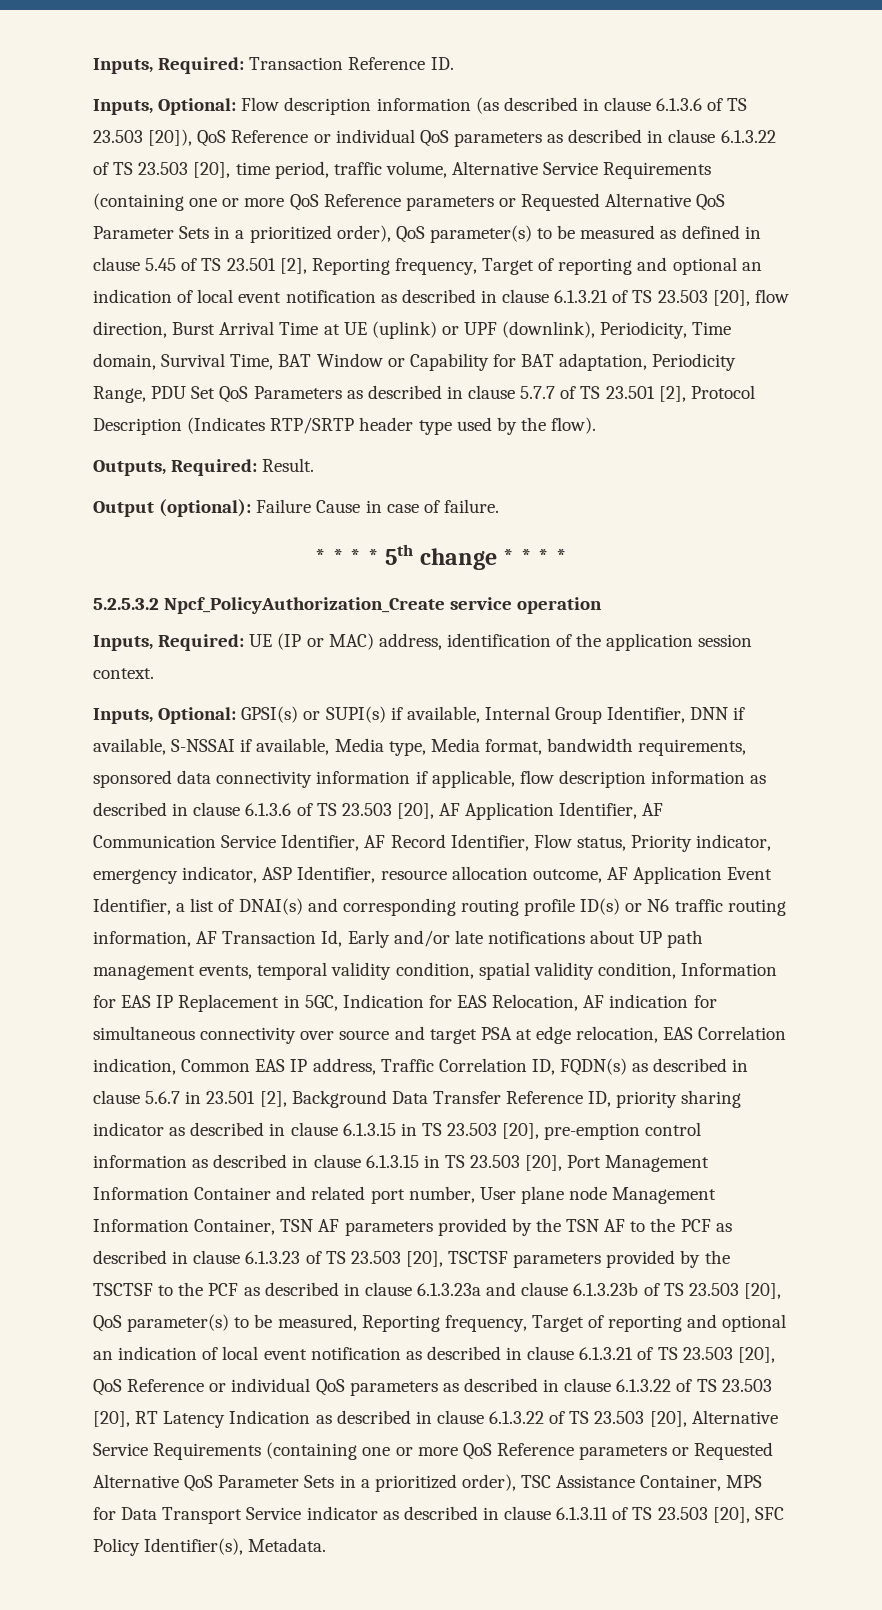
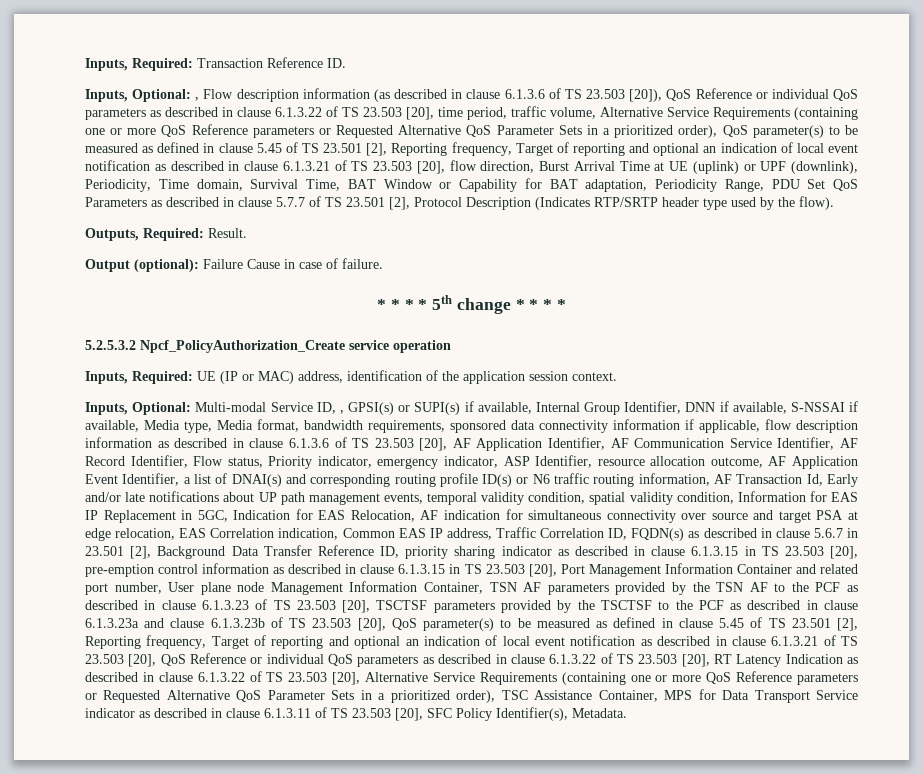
- Flow description information (as described in clause 6.1.3.6 of TS 23.503 [20]), QoS Reference or individual QoS parameters as described in clause 6.1.3.22 of TS 23.503 [20], time period, traffic volume, Alternative Service Requirements (containing one or more QoS Reference parameters or Requested Alternative QoS Parameter Sets in a prioritized order), QoS parameter(s) to be measured as defined in clause 5.45 of TS 23.501 [2], Reporting frequency, Target of reporting and optional an indication of local event notification as described in clause 6.1.3.21 of TS 23.503 [20], flow direction, Burst Arrival Time at UE (uplink) or UPF (downlink), Periodicity, Time domain, Survival Time, BAT Window or Capability for BAT adaptation, Periodicity Range, PDU Set QoS Parameters as described in clause 5.7.7 of TS 23.501 [2], Protocol Description (Indicates RTP/SRTP header type used by the flow).
+ , Flow description information (as described in clause 6.1.3.6 of TS 23.503 [20]), QoS Reference or individual QoS parameters as described in clause 6.1.3.22 of TS 23.503 [20], time period, traffic volume, Alternative Service Requirements (containing one or more QoS Reference parameters or Requested Alternative QoS Parameter Sets in a prioritized order), QoS parameter(s) to be measured as defined in clause 5.45 of TS 23.501 [2], Reporting frequency, Target of reporting and optional an indication of local event notification as described in clause 6.1.3.21 of TS 23.503 [20], flow direction, Burst Arrival Time at UE (uplink) or UPF (downlink), Periodicity, Time domain, Survival Time, BAT Window or Capability for BAT adaptation, Periodicity Range, PDU Set QoS Parameters as described in clause 5.7.7 of TS 23.501 [2], Protocol Description (Indicates RTP/SRTP header type used by the flow).
- GPSI(s) or SUPI(s) if available, Internal Group Identifier, DNN if available, S-NSSAI if available, Media type, Media format, bandwidth requirements, sponsored data connectivity information if applicable, flow description information as described in clause 6.1.3.6 of TS 23.503 [20], AF Application Identifier, AF Communication Service Identifier, AF Record Identifier, Flow status, Priority indicator, emergency indicator, ASP Identifier, resource allocation outcome, AF Application Event Identifier, a list of DNAI(s) and corresponding routing profile ID(s) or N6 traffic routing information, AF Transaction Id, Early and/or late notifications about UP path management events, temporal validity condition, spatial validity condition, Information for EAS IP Replacement in 5GC, Indication for EAS Relocation, AF indication for simultaneous connectivity over source and target PSA at edge relocation, EAS Correlation indication, Common EAS IP address, Traffic Correlation ID, FQDN(s) as described in clause 5.6.7 in 23.501 [2], Background Data Transfer Reference ID, priority sharing indicator as described in clause 6.1.3.15 in TS 23.503 [20], pre-emption control information as described in clause 6.1.3.15 in TS 23.503 [20], Port Management Information Container and related port number, User plane node Management Information Container, TSN AF parameters provided by the TSN AF to the PCF as described in clause 6.1.3.23 of TS 23.503 [20], TSCTSF parameters provided by the TSCTSF to the PCF as described in clause 6.1.3.23a and clause 6.1.3.23b of TS 23.503 [20], QoS parameter(s) to be measured, Reporting frequency, Target of reporting and optional an indication of local event notification as described in clause 6.1.3.21 of TS 23.503 [20], QoS Reference or individual QoS parameters as described in clause 6.1.3.22 of TS 23.503 [20], RT Latency Indication as described in clause 6.1.3.22 of TS 23.503 [20], Alternative Service Requirements (containing one or more QoS Reference parameters or Requested Alternative QoS Parameter Sets in a prioritized order), TSC Assistance Container, MPS for Data Transport Service indicator as described in clause 6.1.3.11 of TS 23.503 [20], SFC Policy Identifier(s), Metadata.
+ Multi-modal Service ID, , GPSI(s) or SUPI(s) if available, Internal Group Identifier, DNN if available, S-NSSAI if available, Media type, Media format, bandwidth requirements, sponsored data connectivity information if applicable, flow description information as described in clause 6.1.3.6 of TS 23.503 [20], AF Application Identifier, AF Communication Service Identifier, AF Record Identifier, Flow status, Priority indicator, emergency indicator, ASP Identifier, resource allocation outcome, AF Application Event Identifier, a list of DNAI(s) and corresponding routing profile ID(s) or N6 traffic routing information, AF Transaction Id, Early and/or late notifications about UP path management events, temporal validity condition, spatial validity condition, Information for EAS IP Replacement in 5GC, Indication for EAS Relocation, AF indication for simultaneous connectivity over source and target PSA at edge relocation, EAS Correlation indication, Common EAS IP address, Traffic Correlation ID, FQDN(s) as described in clause 5.6.7 in 23.501 [2], Background Data Transfer Reference ID, priority sharing indicator as described in clause 6.1.3.15 in TS 23.503 [20], pre-emption control information as described in clause 6.1.3.15 in TS 23.503 [20], Port Management Information Container and related port number, User plane node Management Information Container, TSN AF parameters provided by the TSN AF to the PCF as described in clause 6.1.3.23 of TS 23.503 [20], TSCTSF parameters provided by the TSCTSF to the PCF as described in clause 6.1.3.23a and clause 6.1.3.23b of TS 23.503 [20], QoS parameter(s) to be measured as defined in clause 5.45 of TS 23.501 [2], Reporting frequency, Target of reporting and optional an indication of local event notification as described in clause 6.1.3.21 of TS 23.503 [20], QoS Reference or individual QoS parameters as described in clause 6.1.3.22 of TS 23.503 [20], RT Latency Indication as described in clause 6.1.3.22 of TS 23.503 [20], Alternative Service Requirements (containing one or more QoS Reference parameters or Requested Alternative QoS Parameter Sets in a prioritized order), TSC Assistance Container, MPS for Data Transport Service indicator as described in clause 6.1.3.11 of TS 23.503 [20], SFC Policy Identifier(s), Metadata.

